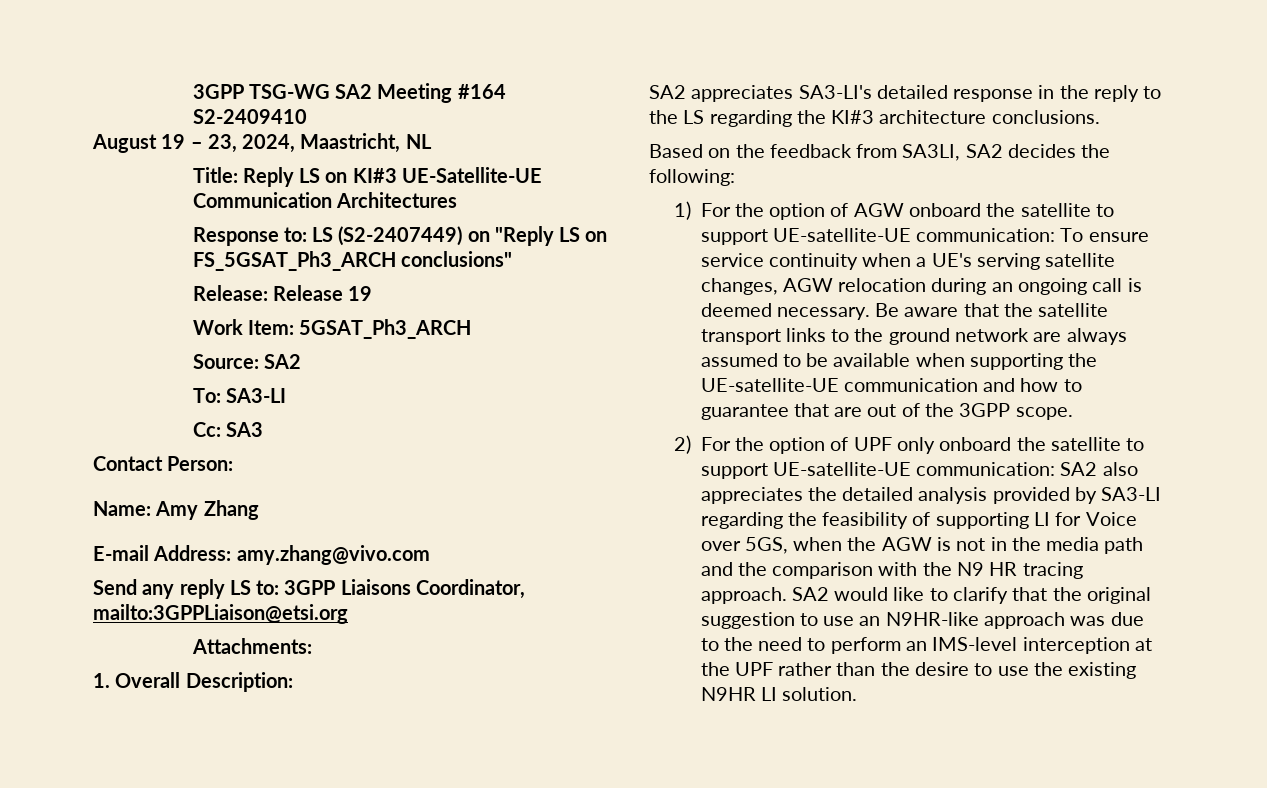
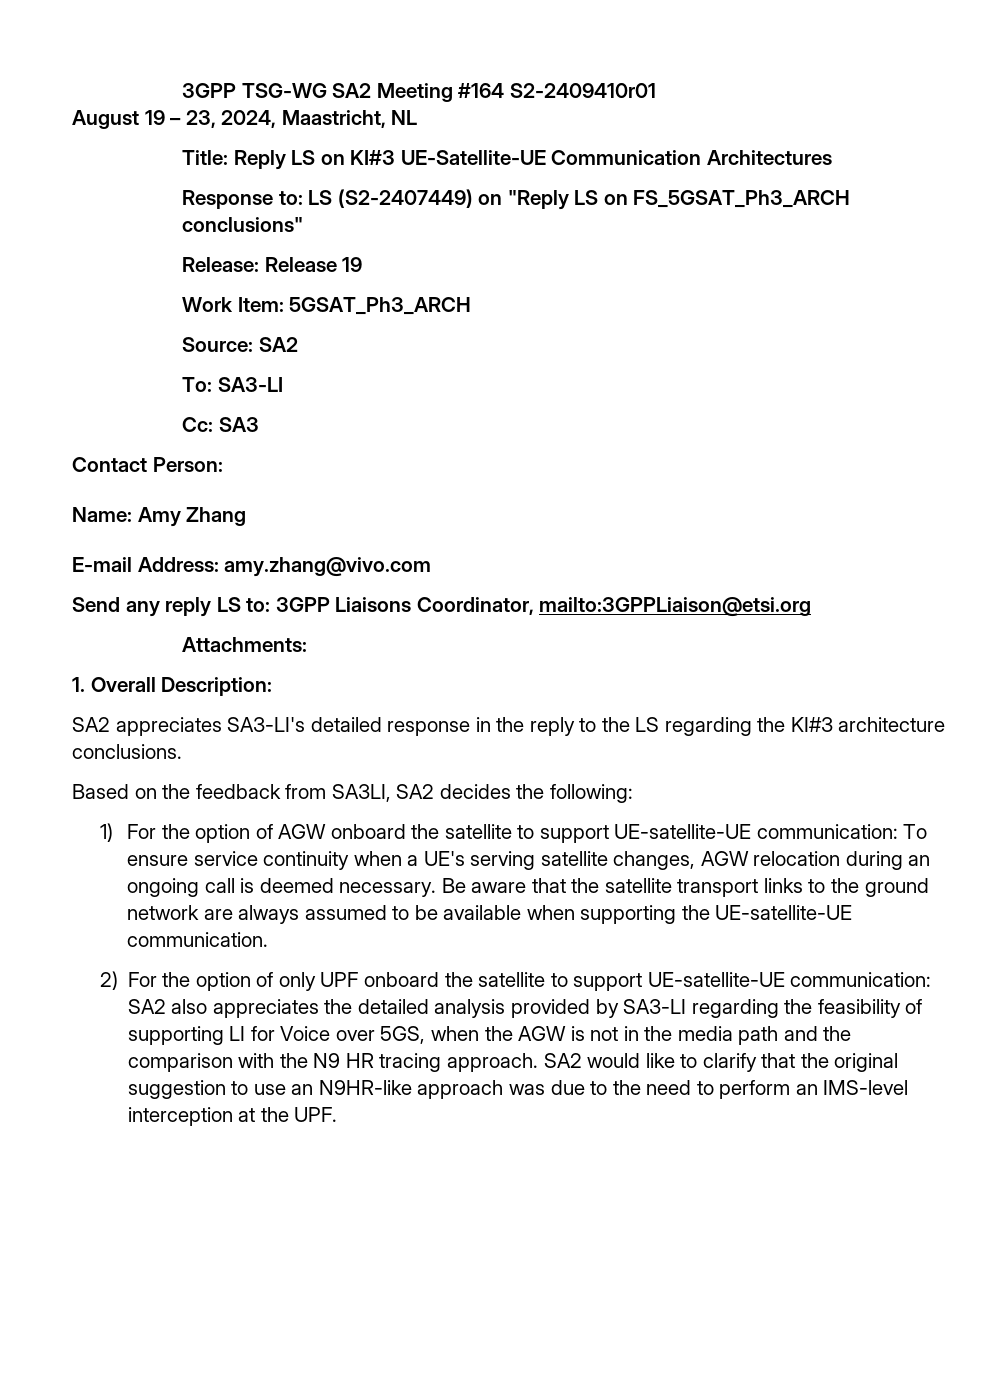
- 3GPP TSG-WG SA2 Meeting #164 S2-2409410
+ 3GPP TSG-WG SA2 Meeting #164 S2-2409410r01
- Be aware that the satellite transport links to the ground network are always assumed to be available when supporting the UE-satellite-UE communication and how to guarantee that are out of the 3GPP scope.
+ Be aware that the satellite transport links to the ground network are always assumed to be available when supporting the UE-satellite-UE communication.
- 2) For the option of UPF only onboard the satellite to support UE-satellite-UE communication: SA2 also appreciates the detailed analysis provided by SA3-LI regarding the feasibility of supporting LI for Voice over 5GS, when the AGW is not in the media path and the comparison with the N9 HR tracing approach.
+ 2) For the option of only UPF onboard the satellite to support UE-satellite-UE communication: SA2 also appreciates the detailed analysis provided by SA3-LI regarding the feasibility of supporting LI for Voice over 5GS, when the AGW is not in the media path and the comparison with the N9 HR tracing approach.
- SA2 would like to clarify that the original suggestion to use an N9HR-like approach was due to the need to perform an IMS-level interception at the UPF rather than the desire to use the existing N9HR LI solution.
+ SA2 would like to clarify that the original suggestion to use an N9HR-like approach was due to the need to perform an IMS-level interception at the UPF.

